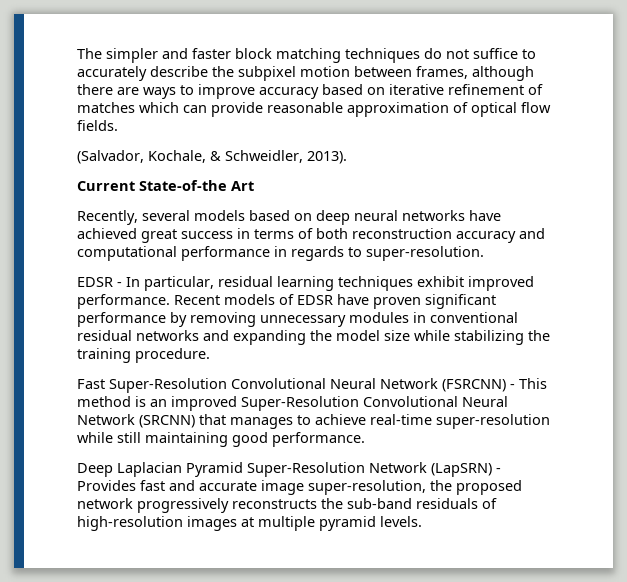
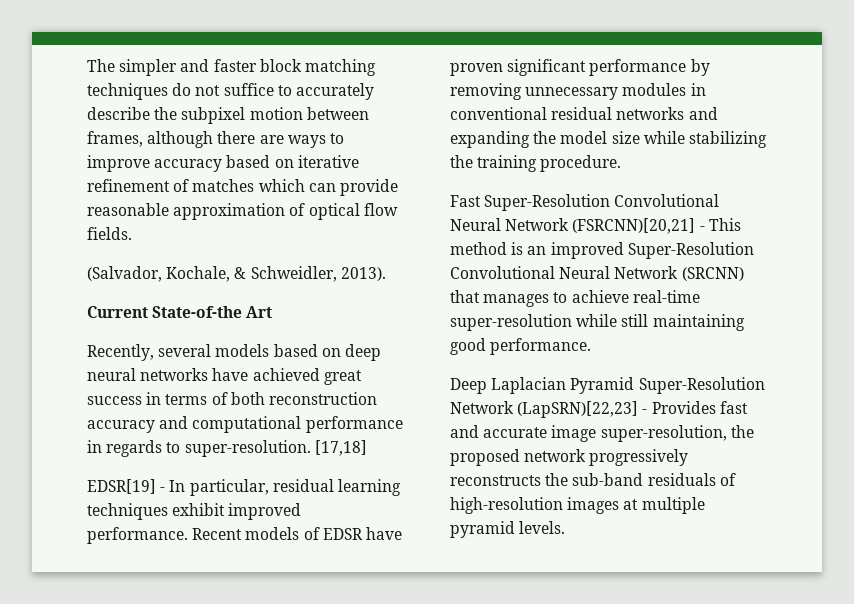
- Recently, several models based on deep neural networks have achieved great success in terms of both reconstruction accuracy and computational performance in regards to super-resolution.
- EDSR - In particular, residual learning techniques exhibit improved performance.
+ Recently, several models based on deep neural networks have achieved great success in terms of both reconstruction accuracy and computational performance in regards to super-resolution. [17,18]
+ EDSR[19] - In particular, residual learning techniques exhibit improved performance.
- Fast Super-Resolution Convolutional Neural Network (FSRCNN) - This method is an improved Super-Resolution Convolutional Neural Network (SRCNN) that manages to achieve real-time super-resolution while still maintaining good performance.
+ Fast Super-Resolution Convolutional Neural Network (FSRCNN)[20,21] - This method is an improved Super-Resolution Convolutional Neural Network (SRCNN) that manages to achieve real-time super-resolution while still maintaining good performance.
- Deep Laplacian Pyramid Super-Resolution Network (LapSRN) - Provides fast and accurate image super-resolution, the proposed network progressively reconstructs the sub-band residuals of high-resolution images at multiple pyramid levels.
+ Deep Laplacian Pyramid Super-Resolution Network (LapSRN)[22,23] - Provides fast and accurate image super-resolution, the proposed network progressively reconstructs the sub-band residuals of high-resolution images at multiple pyramid levels.

